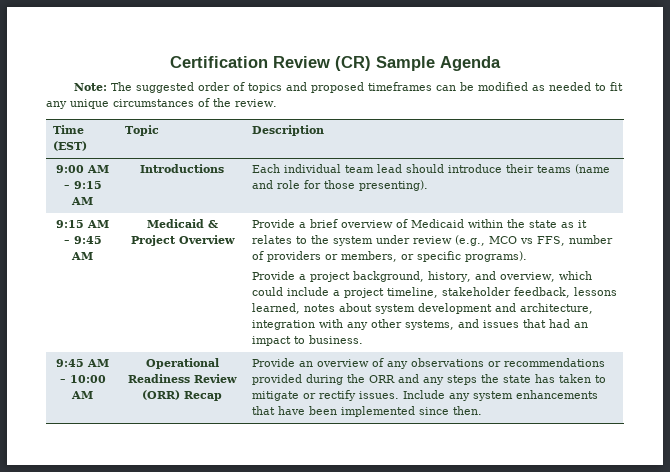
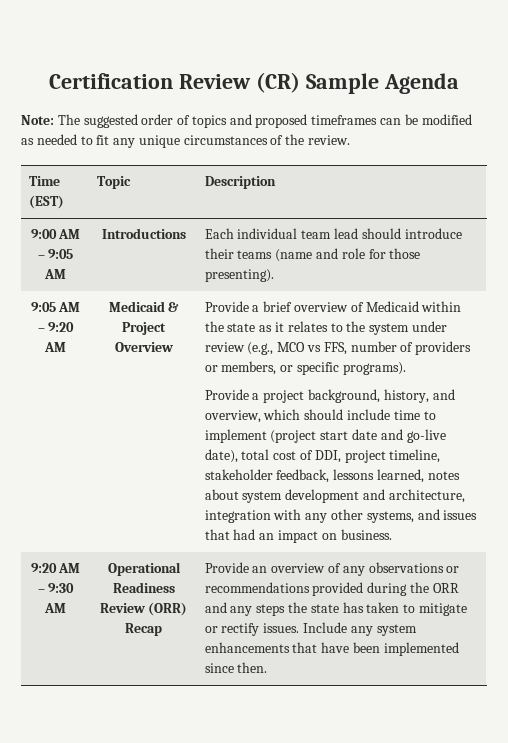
- 9:00 AM – 9:15 AM | Introductions | Each individual team lead should introduce their teams (name and role for those presenting).
+ 9:00 AM – 9:05 AM | Introductions | Each individual team lead should introduce their teams (name and role for those presenting).
- 9:15 AM – 9:45 AM
+ 9:05 AM – 9:20 AM
- Provide a project background, history, and overview, which could include a project timeline, stakeholder feedback, lessons learned, notes about system development and architecture, integration with any other systems, and issues that had an impact to business.
+ Provide a project background, history, and overview, which should include time to implement (project start date and go-live date), total cost of DDI, project timeline, stakeholder feedback, lessons learned, notes about system development and architecture, integration with any other systems, and issues that had an impact on business.
- 9:45 AM – 10:00 AM
+ 9:20 AM – 9:30 AM

